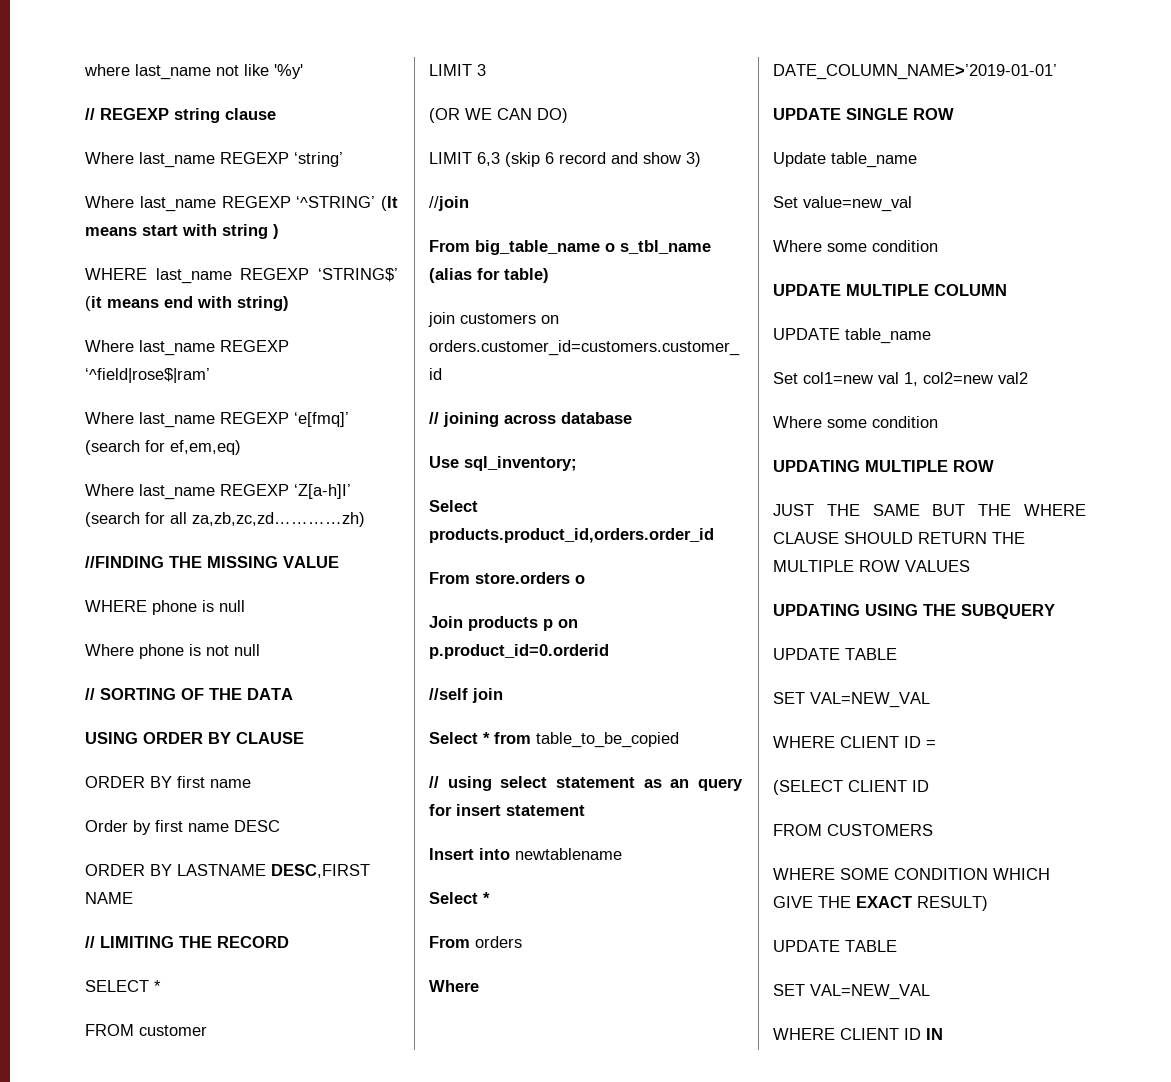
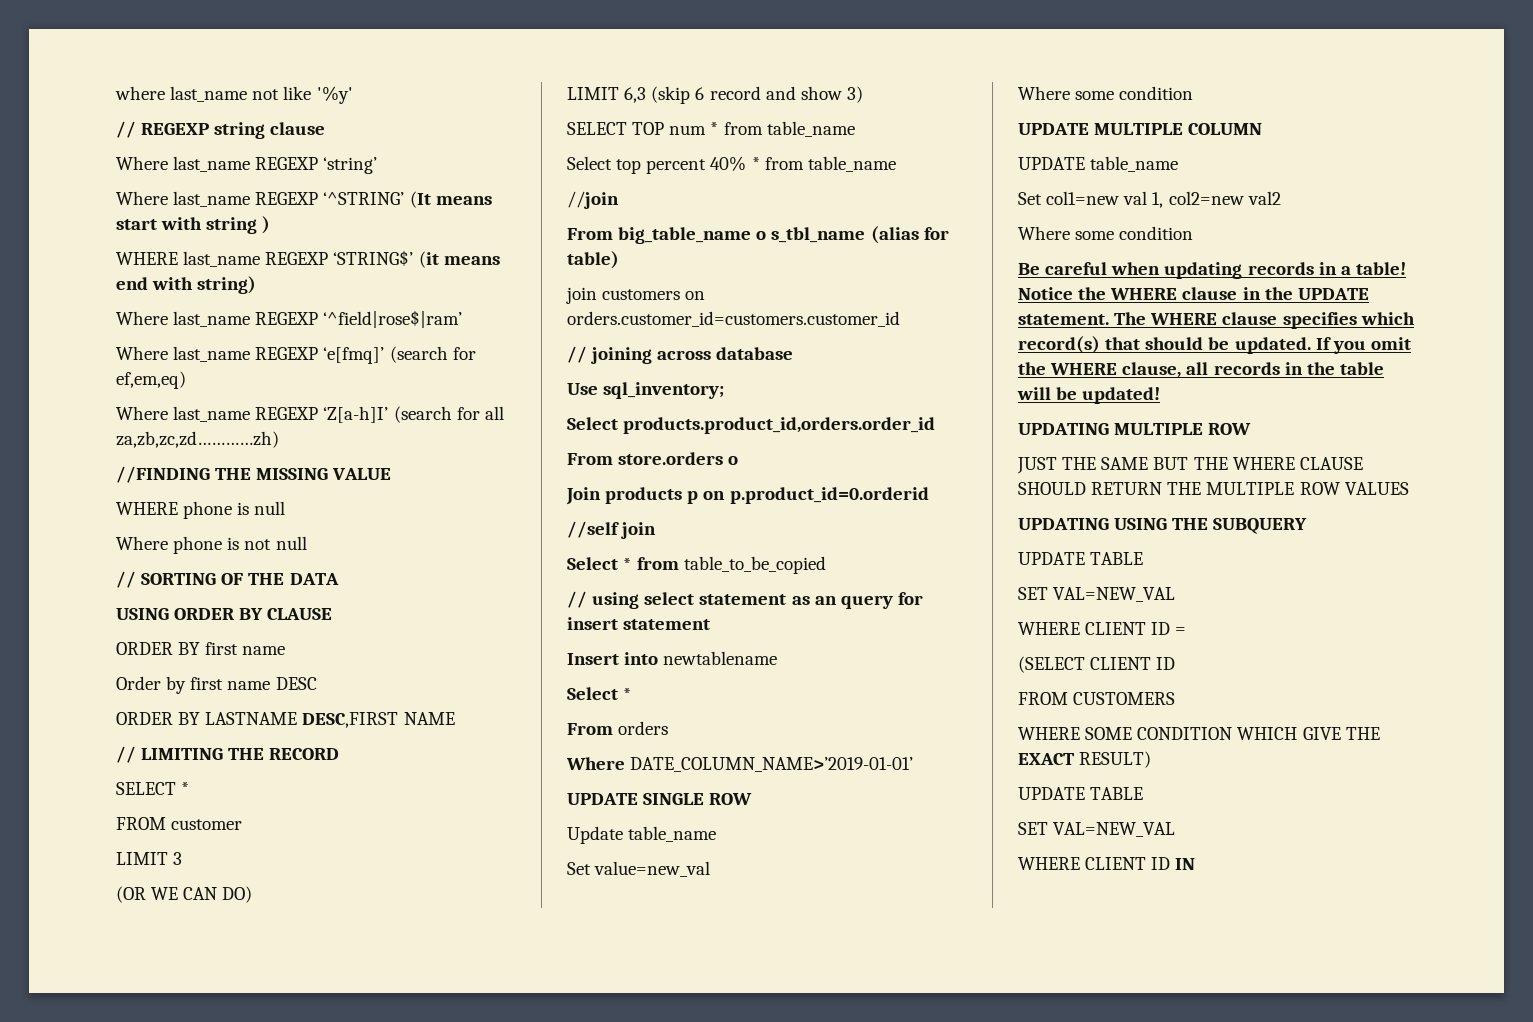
+ SELECT TOP num * from table_name
+ Select top percent 40% * from table_name
+ Be careful when updating records in a table! Notice the WHERE clause in the UPDATE statement. The WHERE clause specifies which record(s) that should be updated. If you omit the WHERE clause, all records in the table will be updated!

